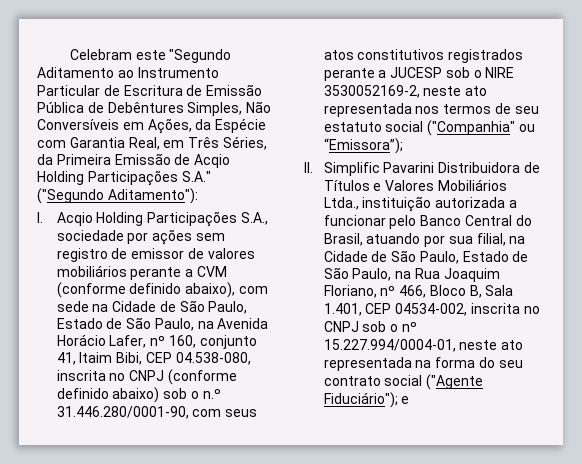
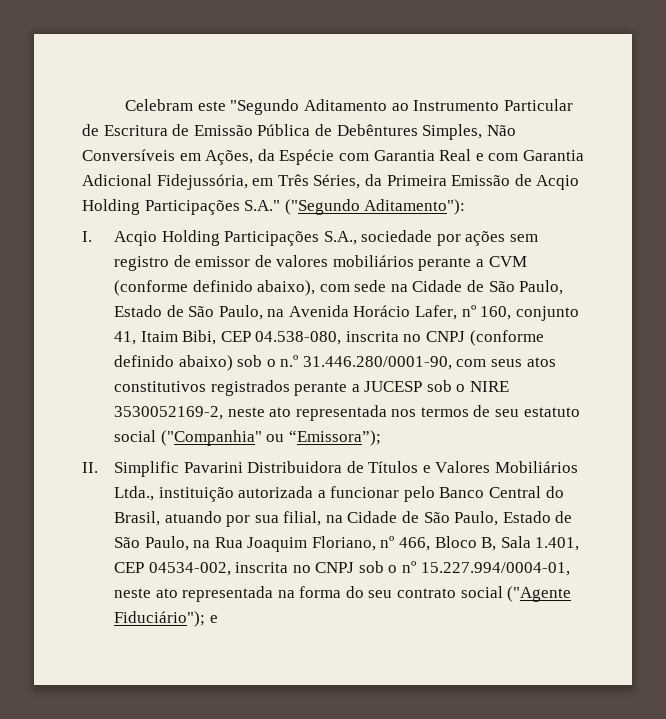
- Celebram este "Segundo Aditamento ao Instrumento Particular de Escritura de Emissão Pública de Debêntures Simples, Não Conversíveis em Ações, da Espécie com Garantia Real, em Três Séries, da Primeira Emissão de Acqio Holding Participações S.A." ("Segundo Aditamento"):
+ Celebram este "Segundo Aditamento ao Instrumento Particular de Escritura de Emissão Pública de Debêntures Simples, Não Conversíveis em Ações, da Espécie com Garantia Real e com Garantia Adicional Fidejussória, em Três Séries, da Primeira Emissão de Acqio Holding Participações S.A." ("Segundo Aditamento"):

